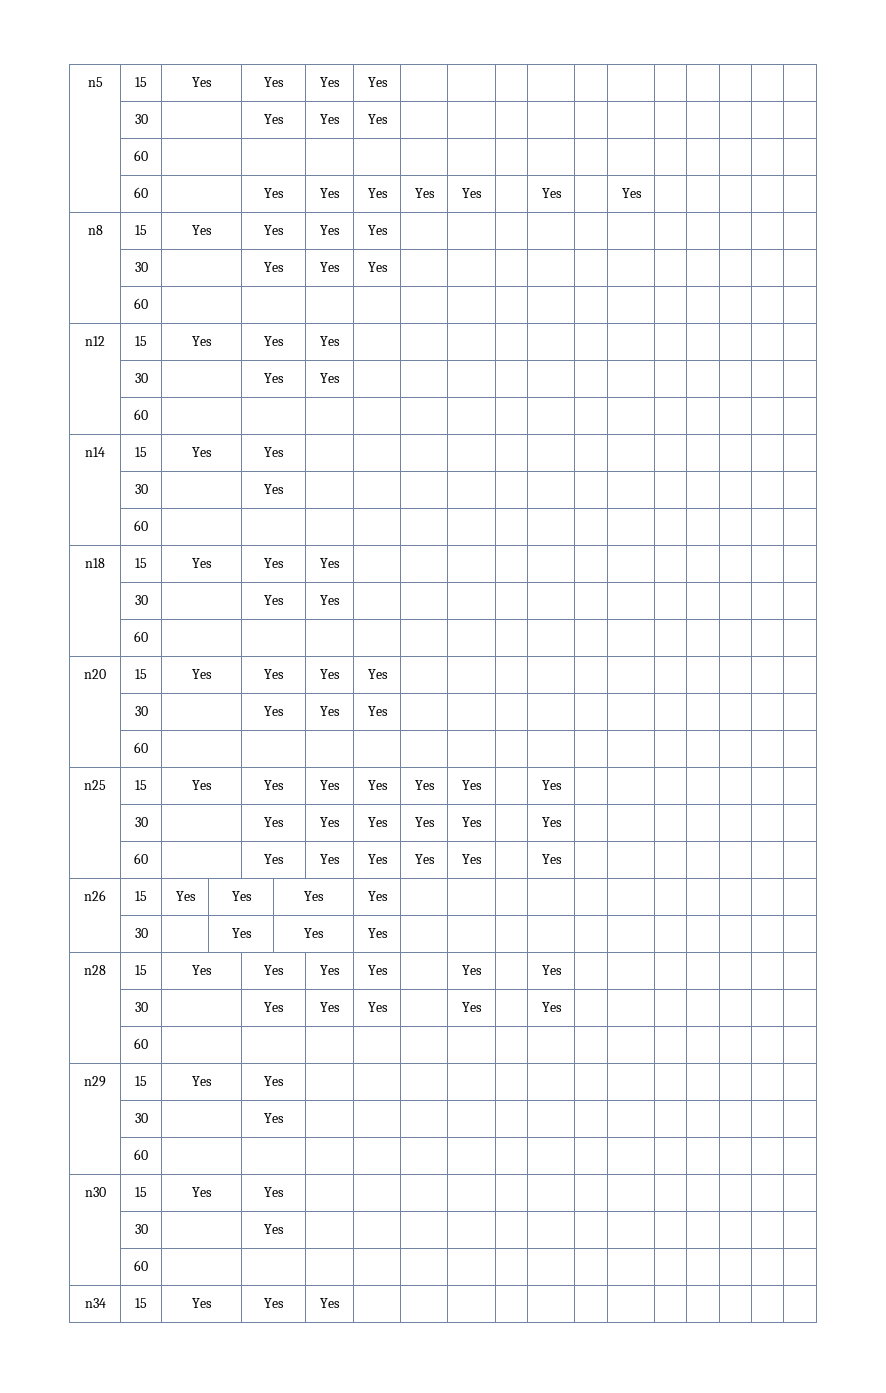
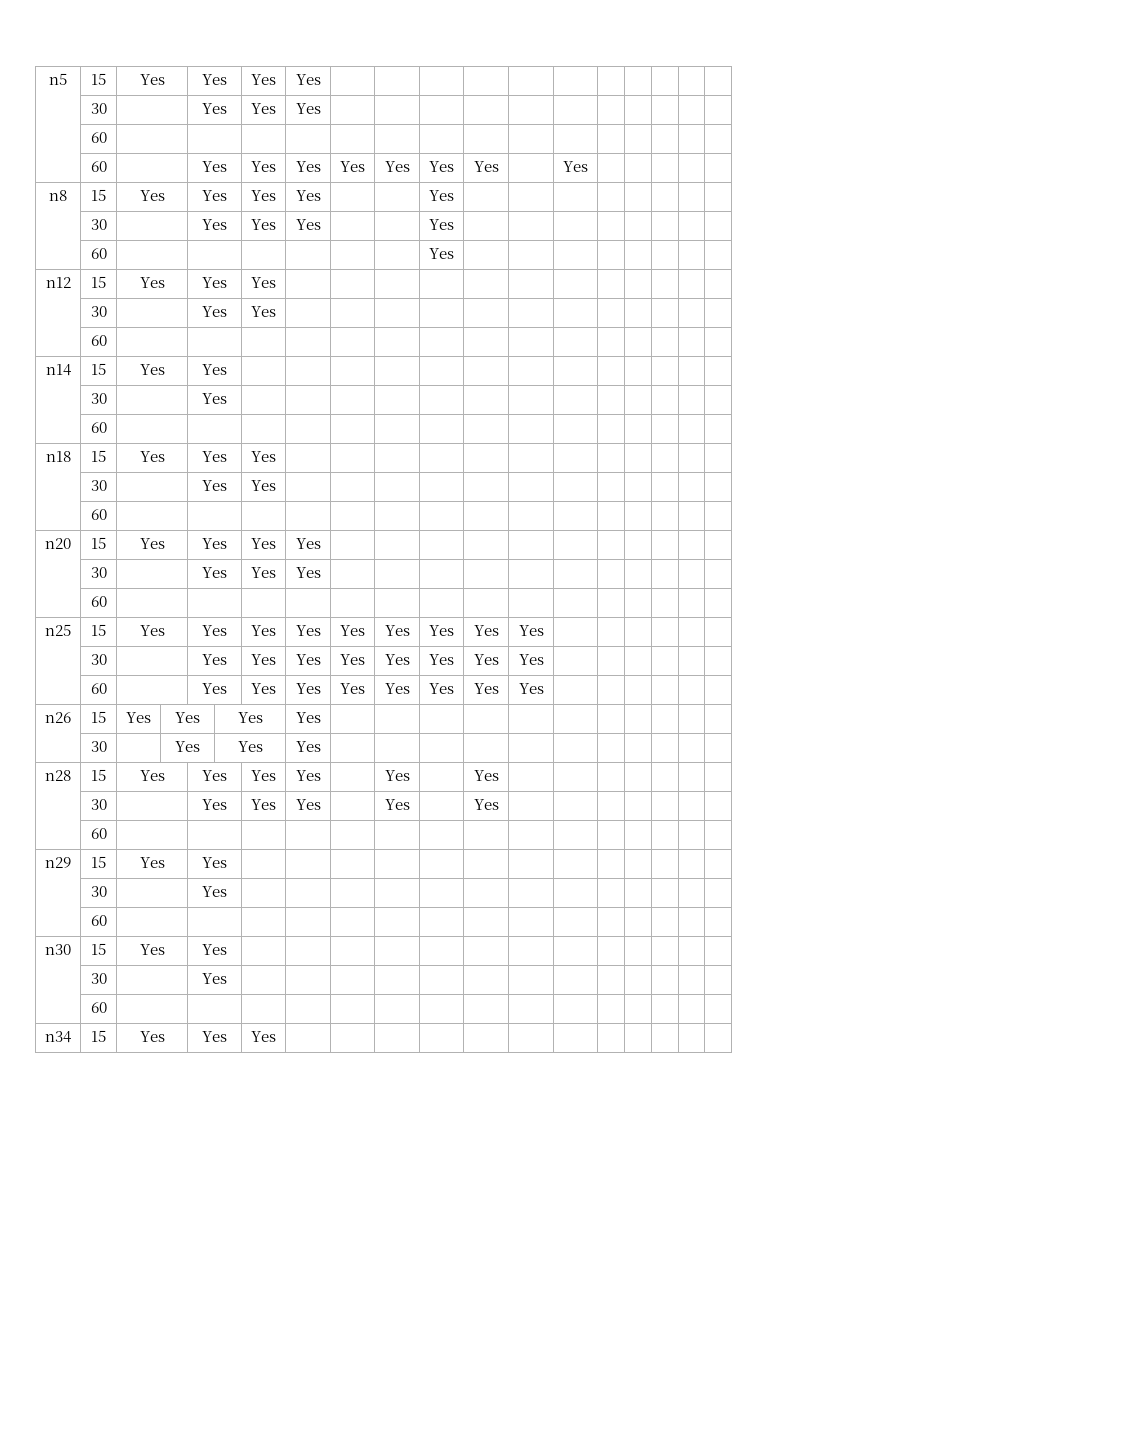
- | 60 | | Yes | Yes | Yes | Yes | Yes | | Yes | | Yes | | | | |
+ | 60 | | Yes | Yes | Yes | Yes | Yes | Yes | Yes | | Yes | | | | |
- n8 | 15 | Yes | Yes | Yes | Yes | | | | | | | | | | |
- | 30 | | Yes | Yes | Yes | | | | | | | | | | |
- | 60 | | | | | | | | | | | | | | |
+ n8 | 15 | Yes | Yes | Yes | Yes | | | Yes | | | | | | | |
+ | 30 | | Yes | Yes | Yes | | | Yes | | | | | | | |
+ | 60 | | | | | | | Yes | | | | | | | |
- n25 | 15 | Yes | Yes | Yes | Yes | Yes | Yes | | Yes | | | | | | |
+ n25 | 15 | Yes | Yes | Yes | Yes | Yes | Yes | Yes | Yes | Yes | | | | | |
- | 30 | | Yes | Yes | Yes | Yes | Yes | | Yes | | | | | | |
- | 60 | | Yes | Yes | Yes | Yes | Yes | | Yes | | | | | | |
+ | 30 | | Yes | Yes | Yes | Yes | Yes | Yes | Yes | Yes | | | | | |
+ | 60 | | Yes | Yes | Yes | Yes | Yes | Yes | Yes | Yes | | | | | |

